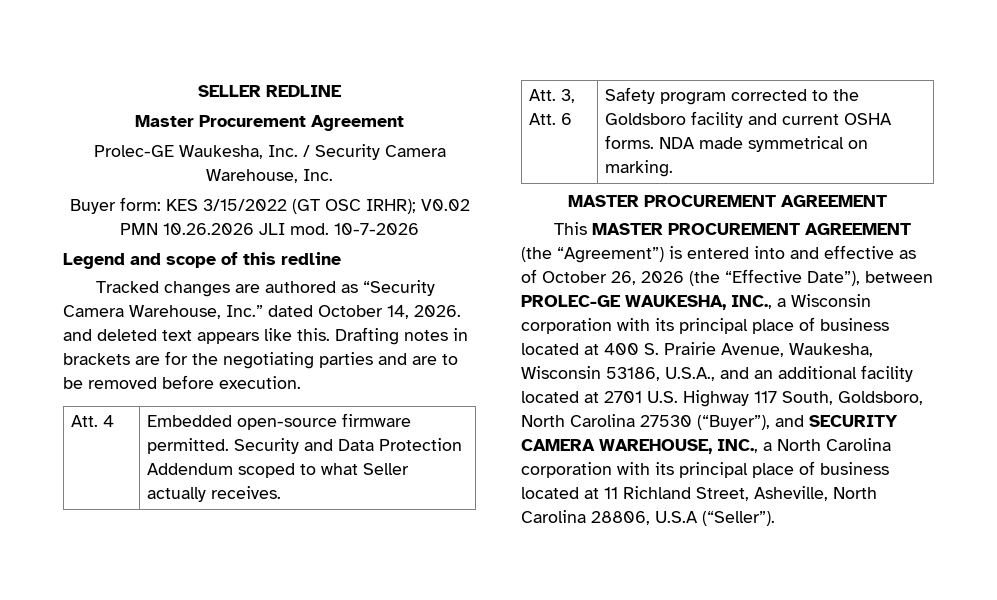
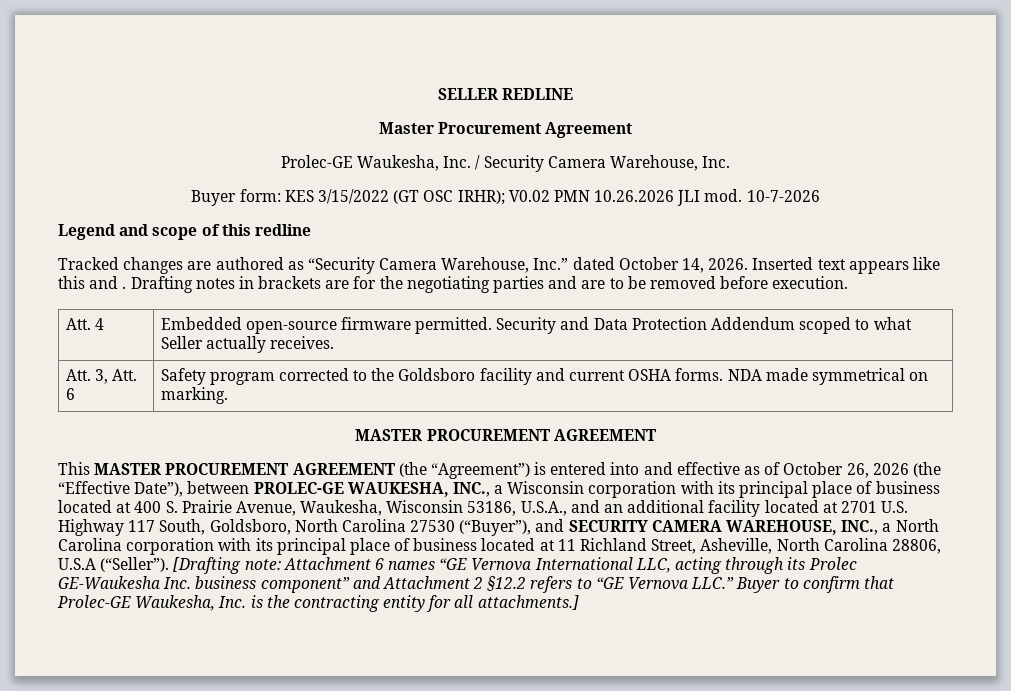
- Tracked changes are authored as “Security Camera Warehouse, Inc.” dated October 14, 2026. and deleted text appears like this.
+ Tracked changes are authored as “Security Camera Warehouse, Inc.” dated October 14, 2026. Inserted text appears like this and .
+ [Drafting note: Attachment 6 names “GE Vernova International LLC, acting through its Prolec GE-Waukesha Inc. business component” and Attachment 2 §12.2 refers to “GE Vernova LLC.” Buyer to confirm that Prolec-GE Waukesha, Inc. is the contracting entity for all attachments.]

